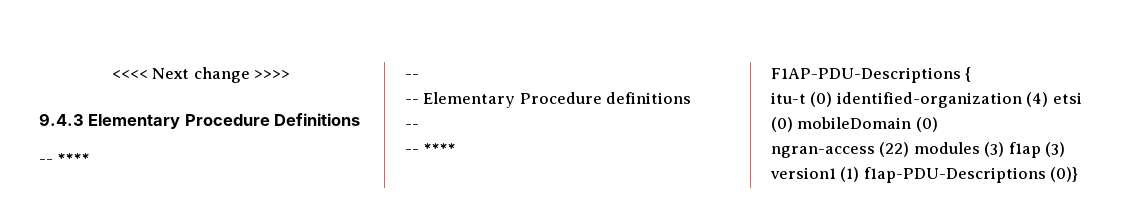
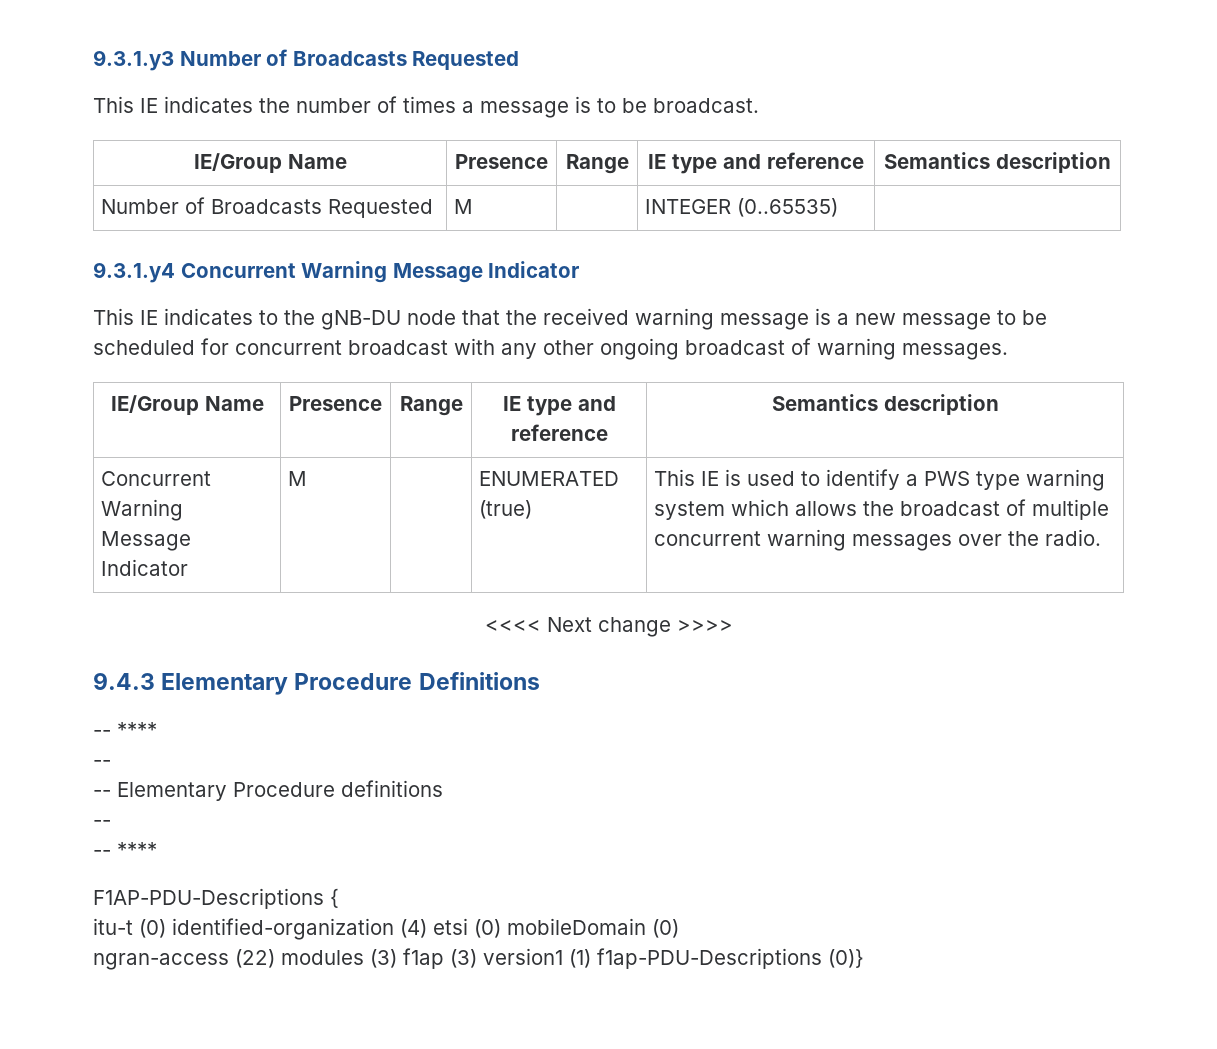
+ 9.3.1.y3 Number of Broadcasts Requested
+ This IE indicates the number of times a message is to be broadcast.
+ IE/Group Name | Presence | Range | IE type and reference | Semantics description
+ Number of Broadcasts Requested | M | | INTEGER (0..65535) |
+ 9.3.1.y4 Concurrent Warning Message Indicator
+ This IE indicates to the gNB-DU node that the received warning message is a new message to be scheduled for concurrent broadcast with any other ongoing broadcast of warning messages.
+ IE/Group Name | Presence | Range | IE type and reference | Semantics description
+ Concurrent Warning Message Indicator | M | | ENUMERATED (true) | This IE is used to identify a PWS type warning system which allows the broadcast of multiple concurrent warning messages over the radio.

